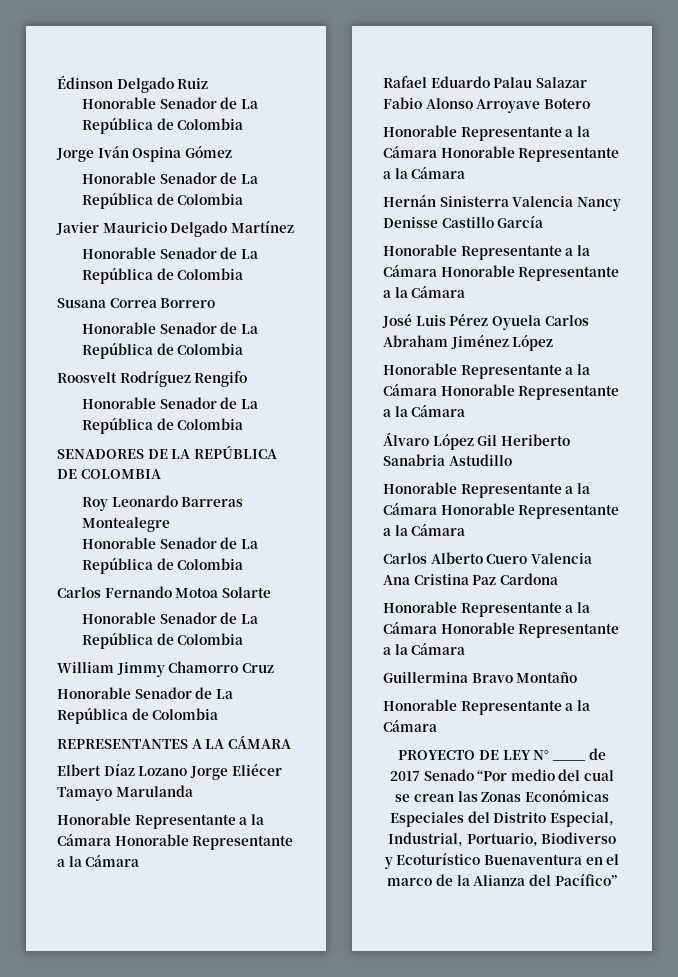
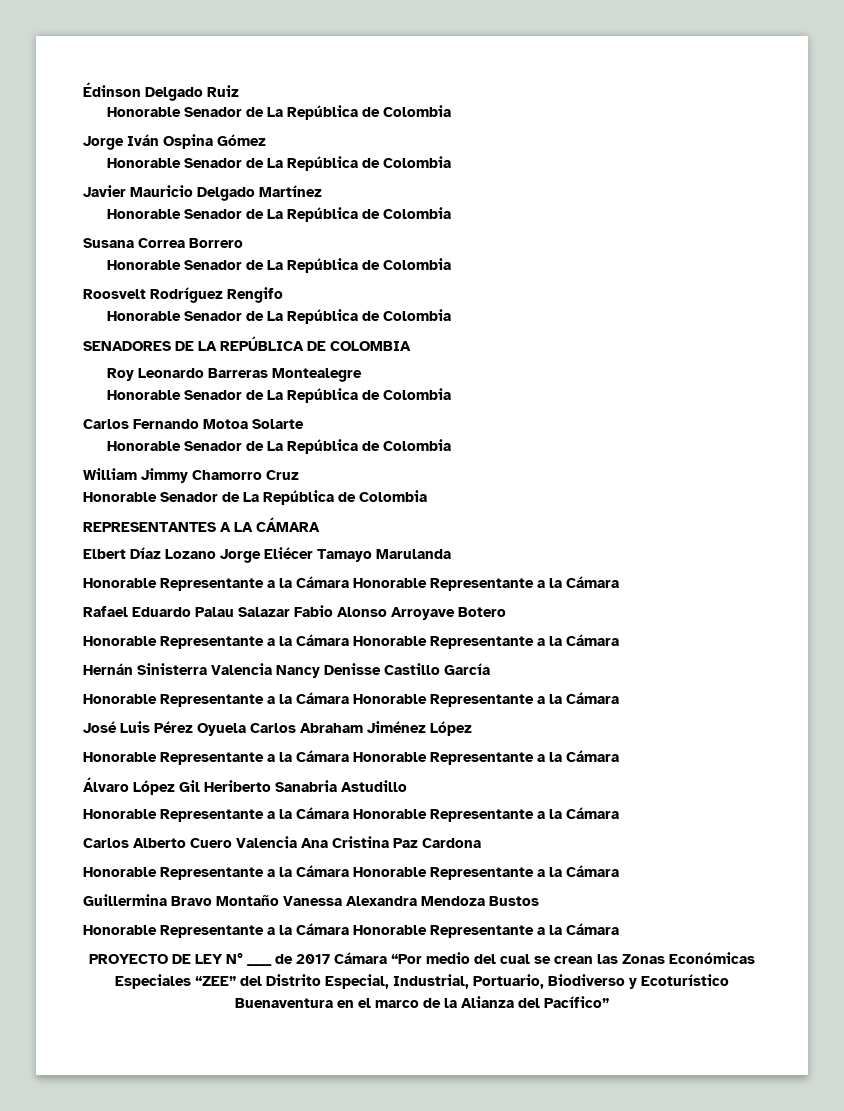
- Guillermina Bravo Montaño
- Honorable Representante a la Cámara
+ Guillermina Bravo Montaño Vanessa Alexandra Mendoza Bustos
+ Honorable Representante a la Cámara Honorable Representante a la Cámara
- PROYECTO DE LEY N° ____ de 2017 Senado “Por medio del cual se crean las Zonas Económicas Especiales del Distrito Especial, Industrial, Portuario, Biodiverso y Ecoturístico Buenaventura en el marco de la Alianza del Pacífico”
+ PROYECTO DE LEY N° ____ de 2017 Cámara “Por medio del cual se crean las Zonas Económicas Especiales “ZEE” del Distrito Especial, Industrial, Portuario, Biodiverso y Ecoturístico Buenaventura en el marco de la Alianza del Pacífico”

